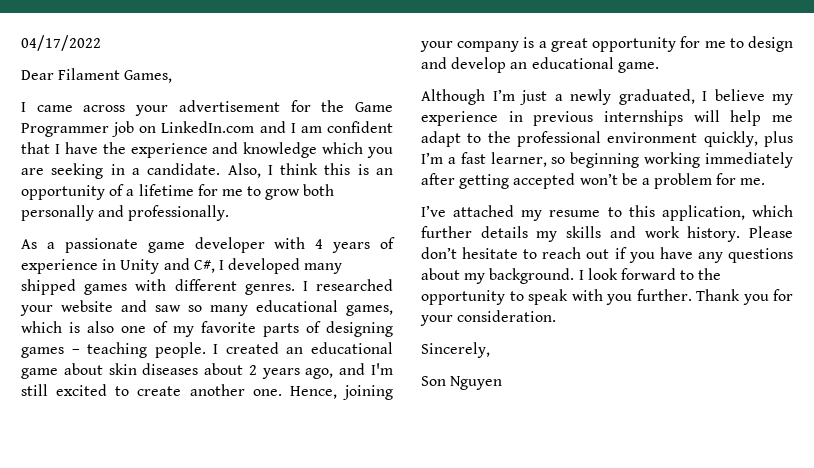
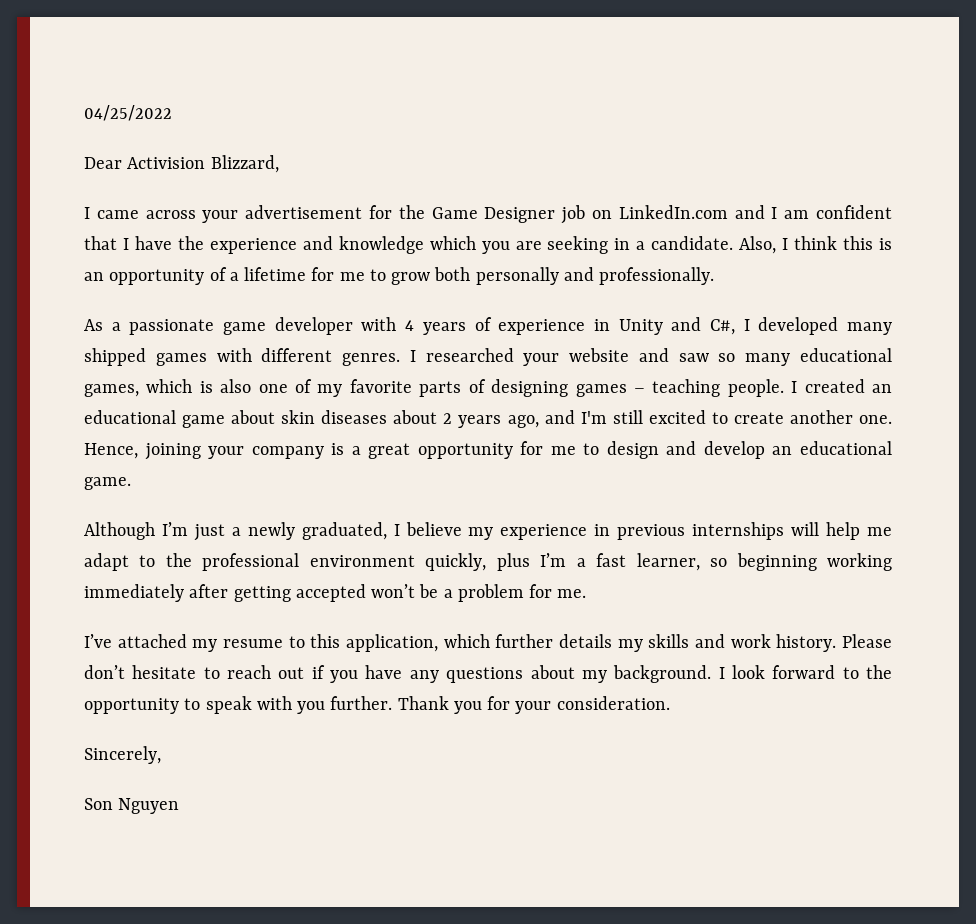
- 04/17/2022
+ 04/25/2022
- Dear Filament Games,
+ Dear Activision Blizzard,
- I came across your advertisement for the Game Programmer job on LinkedIn.com and I am confident that I have the experience and knowledge which you are seeking in a candidate.
+ I came across your advertisement for the Game Designer job on LinkedIn.com and I am confident that I have the experience and knowledge which you are seeking in a candidate.

